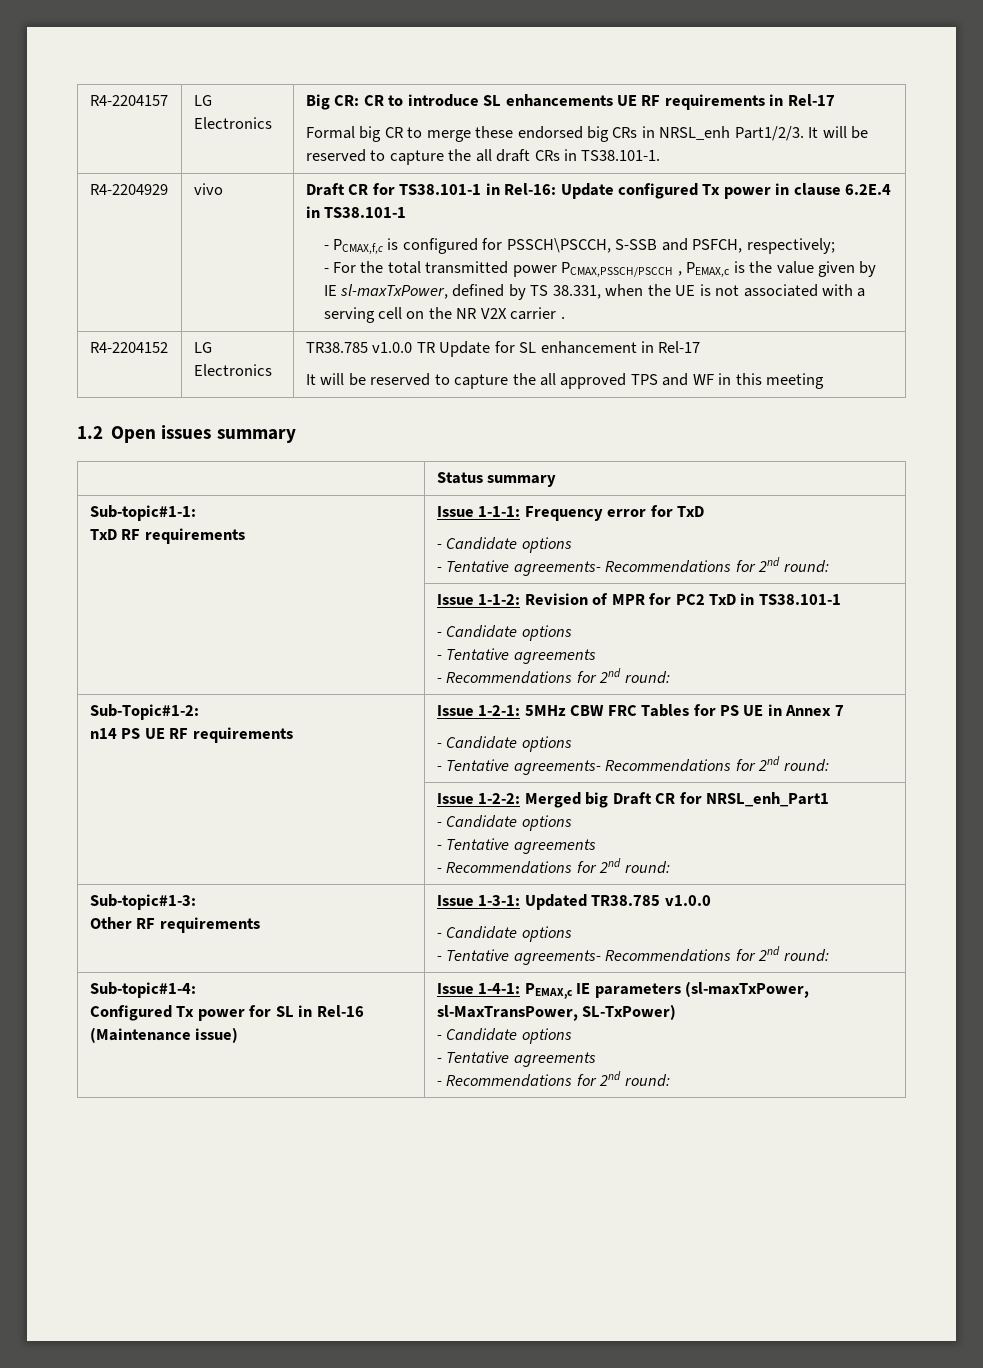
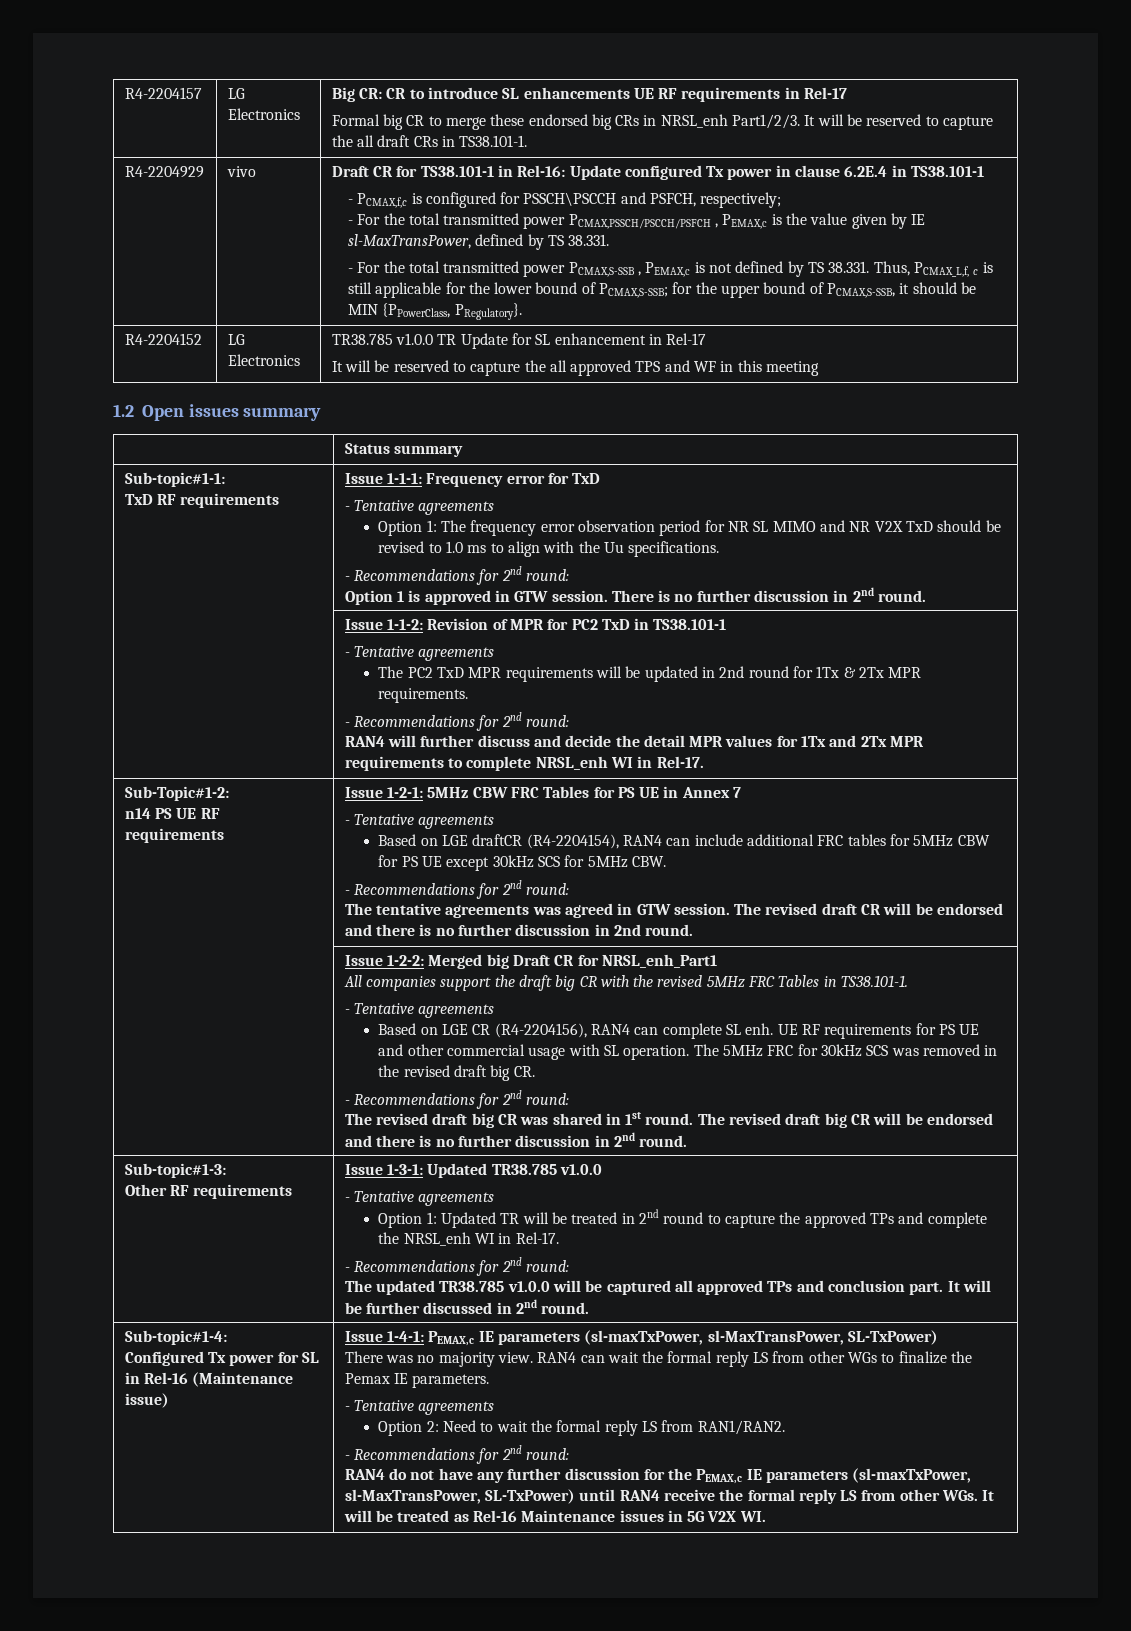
- - PCMAX,f,c is configured for PSSCH\PSCCH, S-SSB and PSFCH, respectively;
+ - PCMAX,f,c is configured for PSSCH\PSCCH and PSFCH, respectively;
- - For the total transmitted power PCMAX,PSSCH/PSCCH , PEMAX,c is the value given by IE sl-maxTxPower, defined by TS 38.331, when the UE is not associated with a serving cell on the NR V2X carrier .
+ - For the total transmitted power PCMAX,PSSCH/PSCCH/PSFCH , PEMAX,c is the value given by IE sl-MaxTransPower, defined by TS 38.331.
+ - For the total transmitted power PCMAX,S-SSB , PEMAX,c is not defined by TS 38.331. Thus, PCMAX_L,f, c is still applicable for the lower bound of PCMAX,S-SSB; for the upper bound of PCMAX,S-SSB, it should be MIN {PPowerClass, PRegulatory}.
  Issue 1-1-1: Frequency error for TxD
- - Candidate options
- - Tentative agreements- Recommendations for 2nd round:
+ - Tentative agreements
+ Option 1: The frequency error observation period for NR SL MIMO and NR V2X TxD should be revised to 1.0 ms to align with the Uu specifications.
+ - Recommendations for 2nd round:
+ Option 1 is approved in GTW session. There is no further discussion in 2nd round.
  Issue 1-1-2: Revision of MPR for PC2 TxD in TS38.101-1
- - Candidate options
  - Tentative agreements
+ The PC2 TxD MPR requirements will be updated in 2nd round for 1Tx & 2Tx MPR requirements.
  - Recommendations for 2nd round:
+ RAN4 will further discuss and decide the detail MPR values for 1Tx and 2Tx MPR requirements to complete NRSL_enh WI in Rel-17.
  Issue 1-2-1: 5MHz CBW FRC Tables for PS UE in Annex 7
- - Candidate options
- - Tentative agreements- Recommendations for 2nd round:
+ - Tentative agreements
+ Based on LGE draftCR (R4-2204154), RAN4 can include additional FRC tables for 5MHz CBW for PS UE except 30kHz SCS for 5MHz CBW.
+ - Recommendations for 2nd round:
+ The tentative agreements was agreed in GTW session. The revised draft CR will be endorsed and there is no further discussion in 2nd round.
  Issue 1-2-2: Merged big Draft CR for NRSL_enh_Part1
- - Candidate options
+ All companies support the draft big CR with the revised 5MHz FRC Tables in TS38.101-1.
  - Tentative agreements
+ Based on LGE CR (R4-2204156), RAN4 can complete SL enh. UE RF requirements for PS UE and other commercial usage with SL operation. The 5MHz FRC for 30kHz SCS was removed in the revised draft big CR.
  - Recommendations for 2nd round:
+ The revised draft big CR was shared in 1st round. The revised draft big CR will be endorsed and there is no further discussion in 2nd round.
  Issue 1-3-1: Updated TR38.785 v1.0.0
- - Candidate options
- - Tentative agreements- Recommendations for 2nd round:
+ - Tentative agreements
+ Option 1: Updated TR will be treated in 2nd round to capture the approved TPs and complete the NRSL_enh WI in Rel-17.
+ - Recommendations for 2nd round:
+ The updated TR38.785 v1.0.0 will be captured all approved TPs and conclusion part. It will be further discussed in 2nd round.
  Issue 1-4-1: PEMAX,c IE parameters (sl-maxTxPower, sl-MaxTransPower, SL-TxPower)
- - Candidate options
+ There was no majority view. RAN4 can wait the formal reply LS from other WGs to finalize the Pemax IE parameters.
  - Tentative agreements
+ Option 2: Need to wait the formal reply LS from RAN1/RAN2.
  - Recommendations for 2nd round:
+ RAN4 do not have any further discussion for the PEMAX,c IE parameters (sl-maxTxPower, sl-MaxTransPower, SL-TxPower) until RAN4 receive the formal reply LS from other WGs. It will be treated as Rel-16 Maintenance issues in 5G V2X WI.

